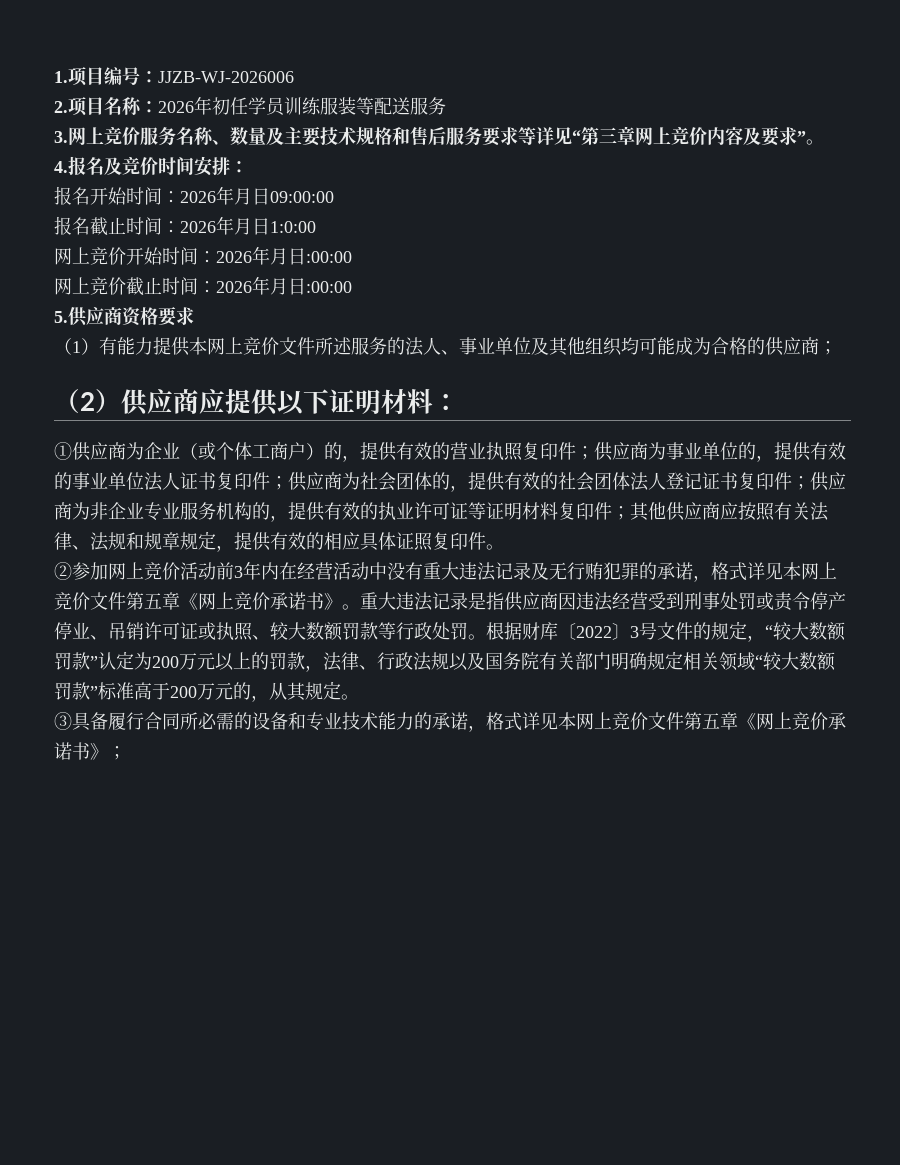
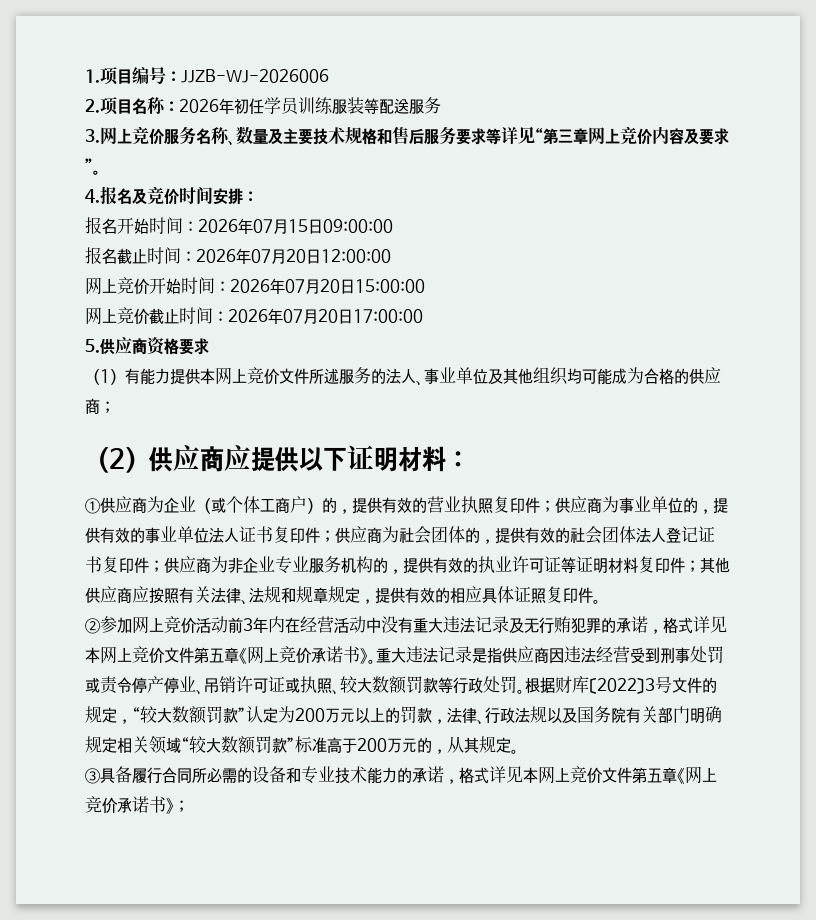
- 报名开始时间：2026年月日09:00:00
+ 报名开始时间：2026年07月15日09:00:00
- 报名截止时间：2026年月日1:0:00
+ 报名截止时间：2026年07月20日12:00:00
- 网上竞价开始时间：2026年月日:00:00
+ 网上竞价开始时间：2026年07月20日15:00:00
- 网上竞价截止时间：2026年月日:00:00
+ 网上竞价截止时间：2026年07月20日17:00:00

